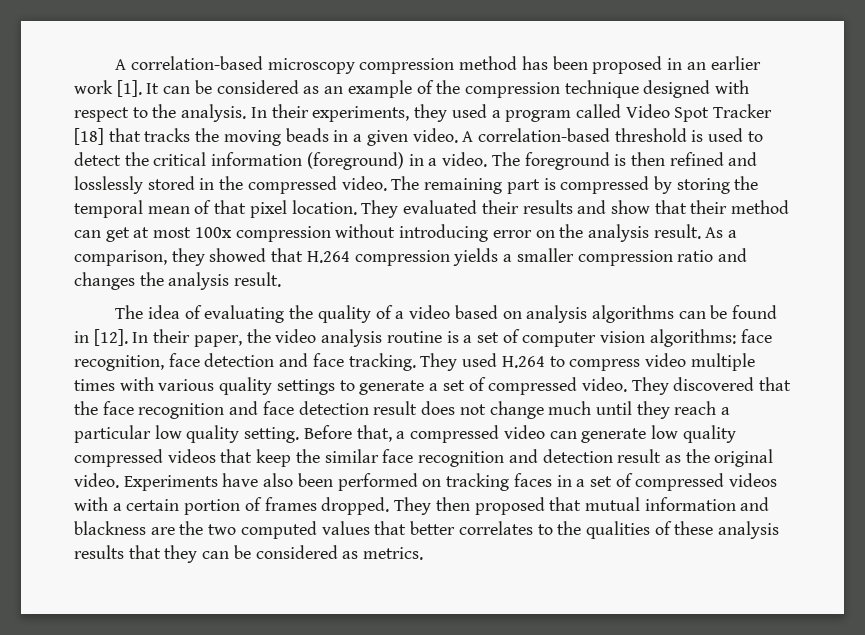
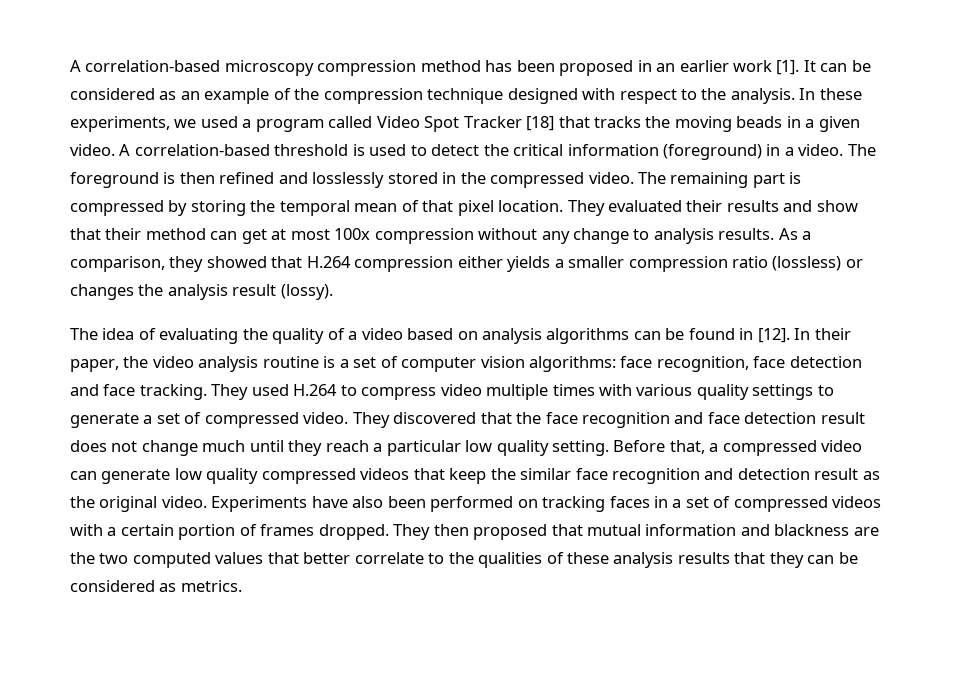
- In their experiments, they used a program called Video Spot Tracker [18] that tracks the moving beads in a given video.
+ In these experiments, we used a program called Video Spot Tracker [18] that tracks the moving beads in a given video.
- They evaluated their results and show that their method can get at most 100x compression without introducing error on the analysis result.
+ They evaluated their results and show that their method can get at most 100x compression without any change to analysis results.
- As a comparison, they showed that H.264 compression yields a smaller compression ratio and changes the analysis result.
+ As a comparison, they showed that H.264 compression either yields a smaller compression ratio (lossless) or changes the analysis result (lossy).
- They then proposed that mutual information and blackness are the two computed values that better correlates to the qualities of these analysis results that they can be considered as metrics.
+ They then proposed that mutual information and blackness are the two computed values that better correlate to the qualities of these analysis results that they can be considered as metrics.

